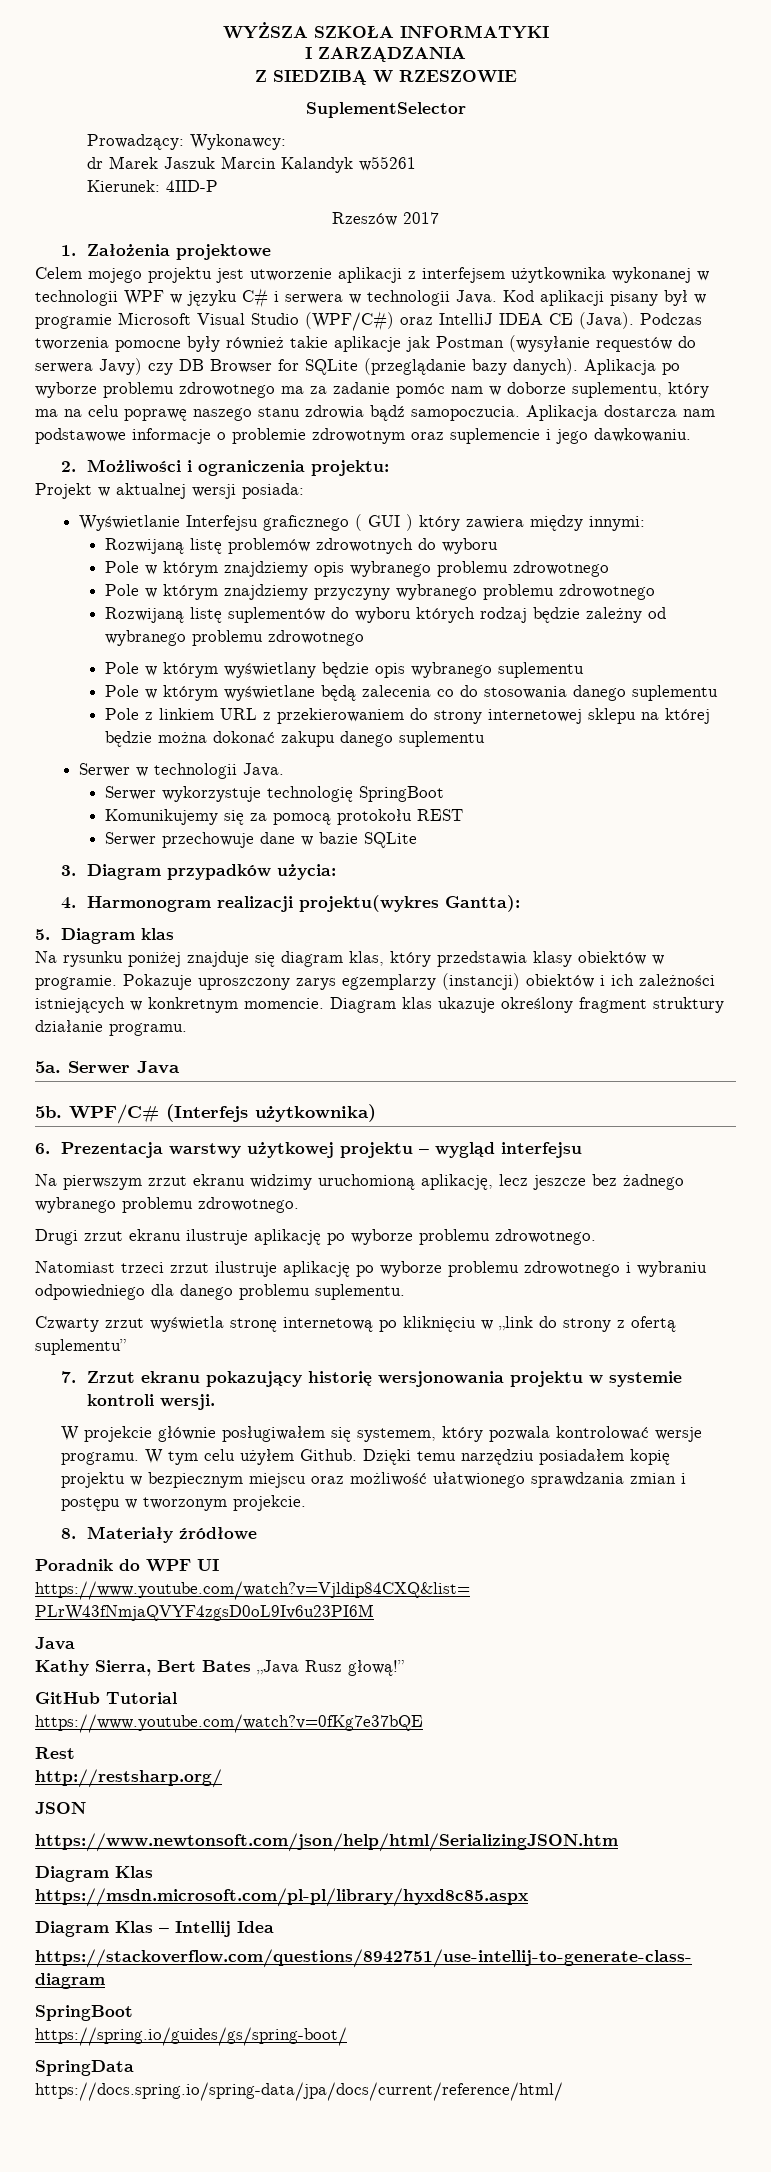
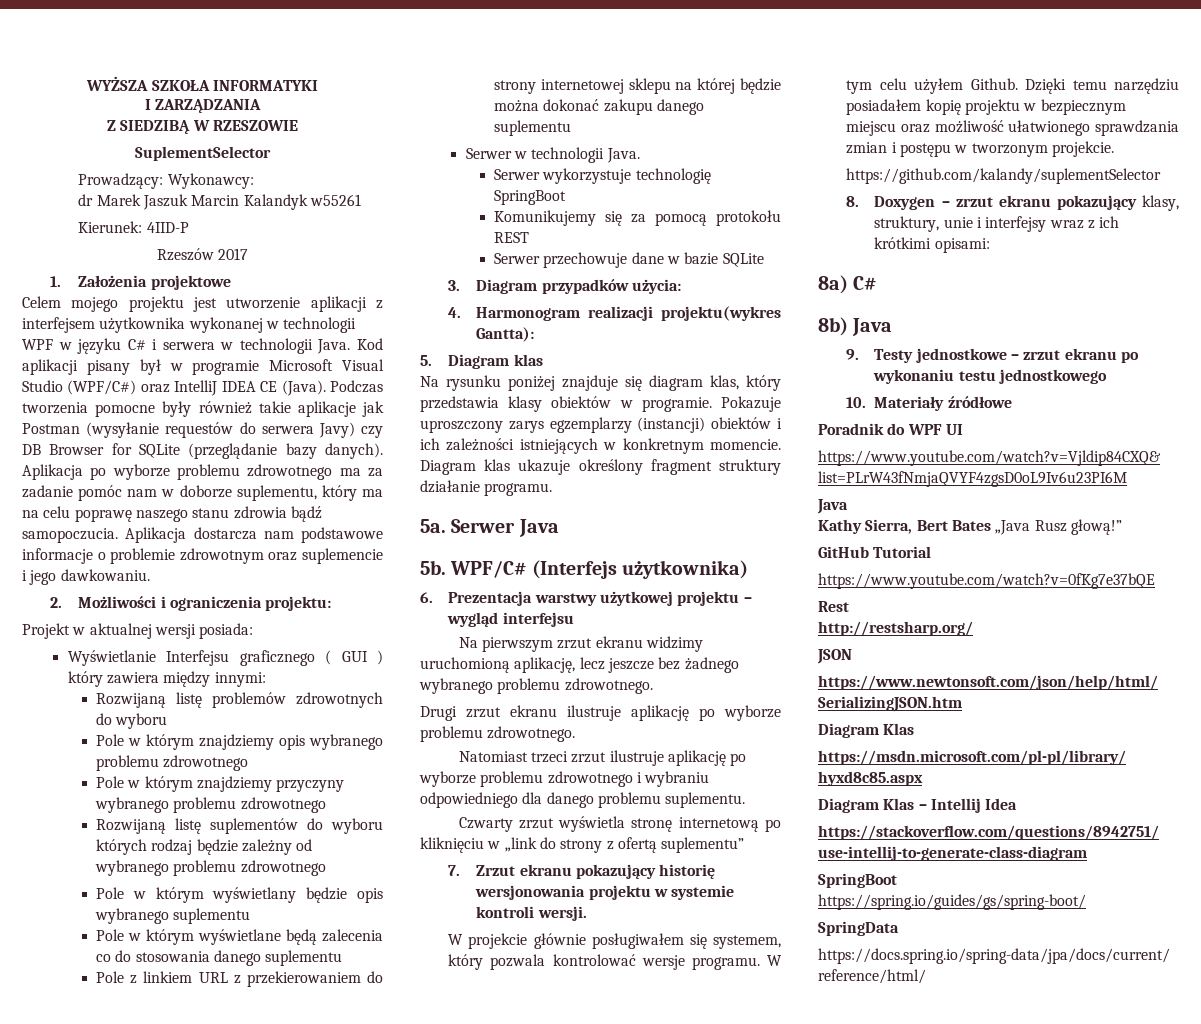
- 8. Materiały źródłowe
+ https://github.com/kalandy/suplementSelector
+ 8. Doxygen – zrzut ekranu pokazujący klasy, struktury, unie i interfejsy wraz z ich krótkimi opisami:
+ 8a) C#
+ 8b) Java
+ 9. Testy jednostkowe – zrzut ekranu po wykonaniu testu jednostkowego
+ 10. Materiały źródłowe

